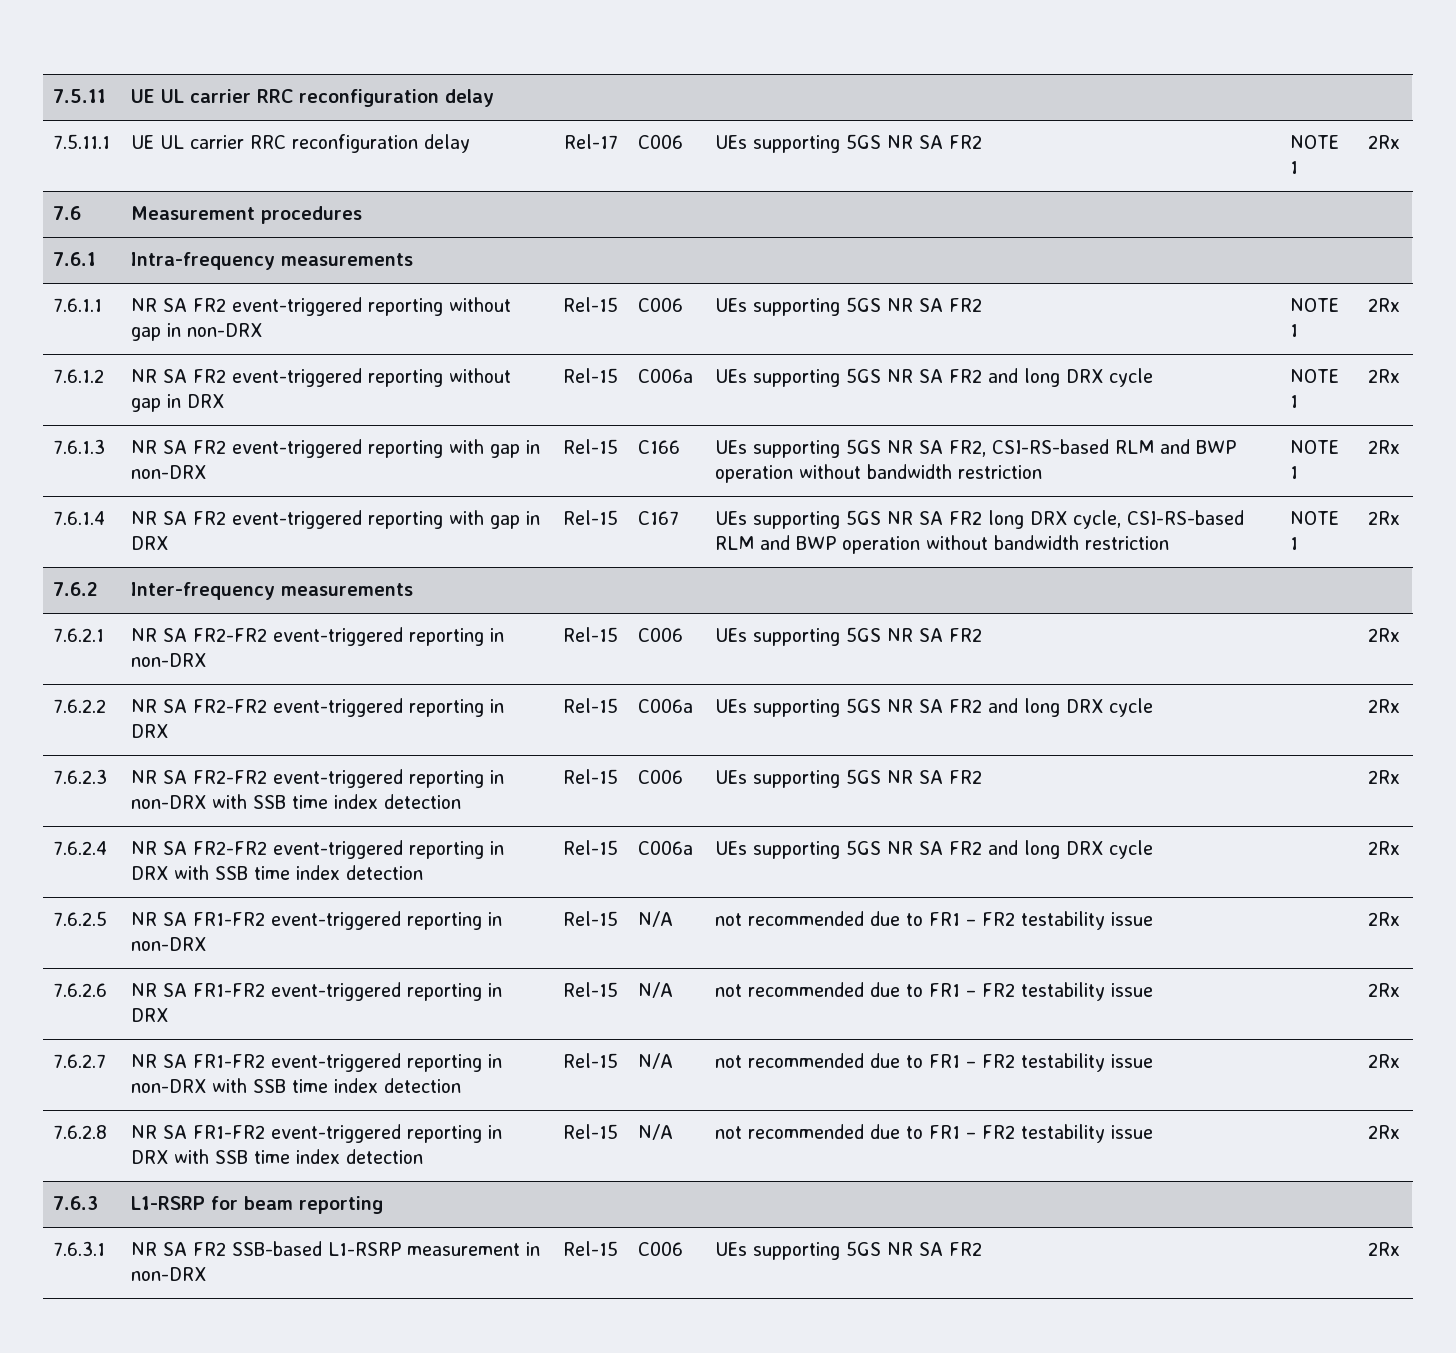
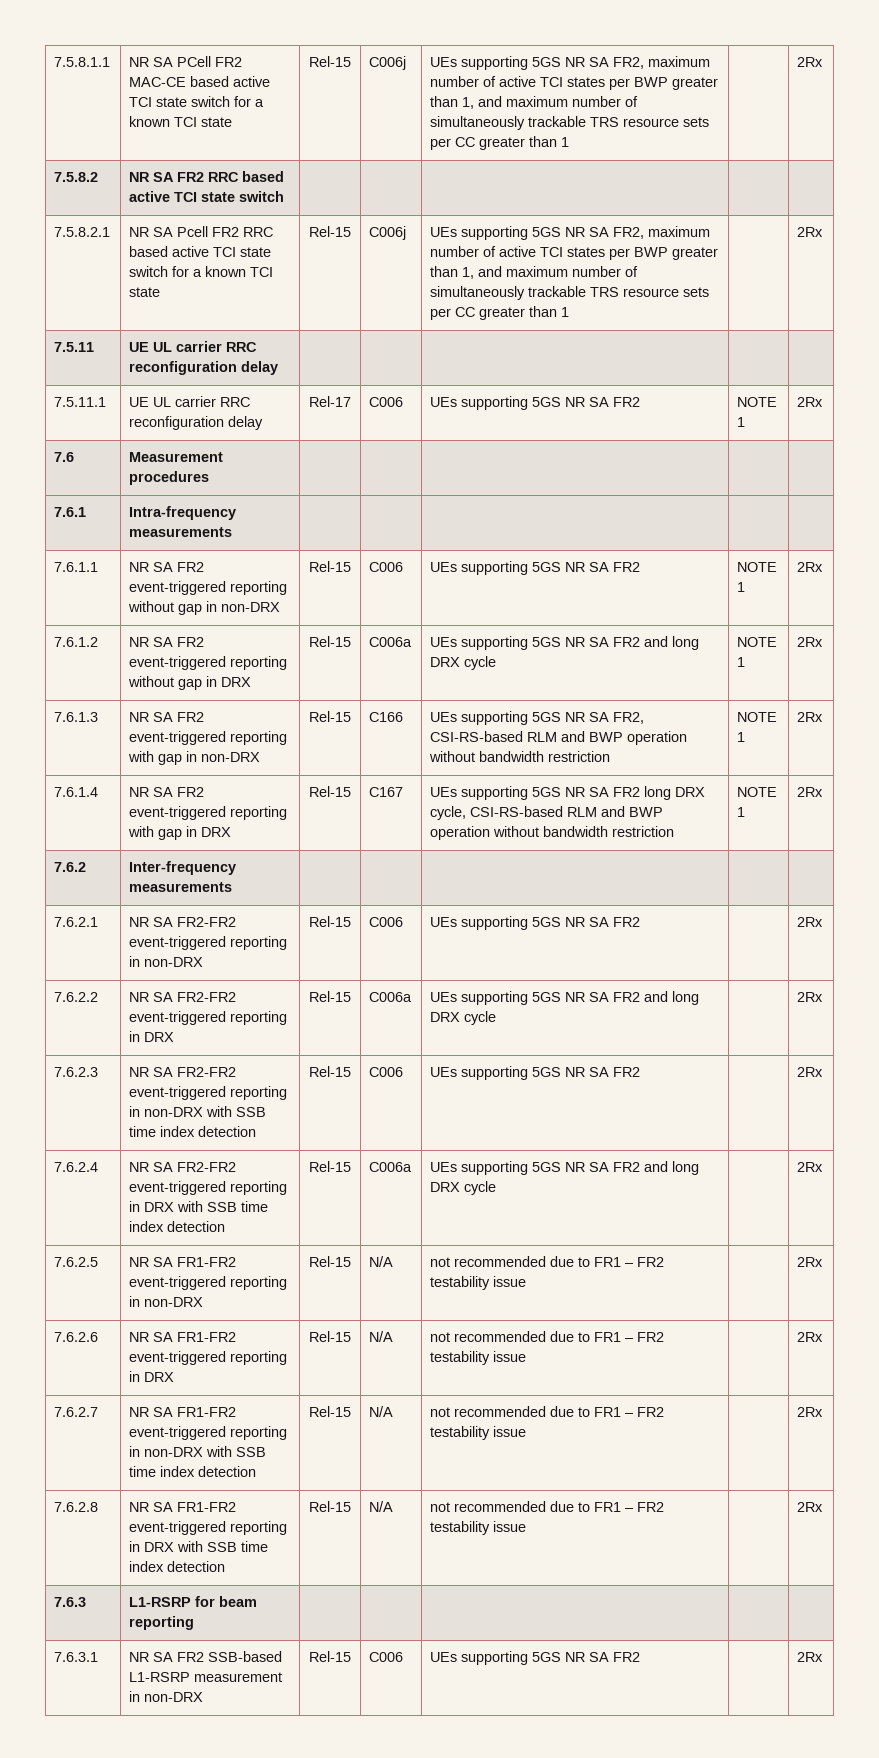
+ 7.5.8.1.1 | NR SA PCell FR2 MAC-CE based active TCI state switch for a known TCI state | Rel-15 | C006j | UEs supporting 5GS NR SA FR2, maximum number of active TCI states per BWP greater than 1, and maximum number of simultaneously trackable TRS resource sets per CC greater than 1 | | 2Rx
+ 7.5.8.2 | NR SA FR2 RRC based active TCI state switch | | | | |
+ 7.5.8.2.1 | NR SA Pcell FR2 RRC based active TCI state switch for a known TCI state | Rel-15 | C006j | UEs supporting 5GS NR SA FR2, maximum number of active TCI states per BWP greater than 1, and maximum number of simultaneously trackable TRS resource sets per CC greater than 1 | | 2Rx

